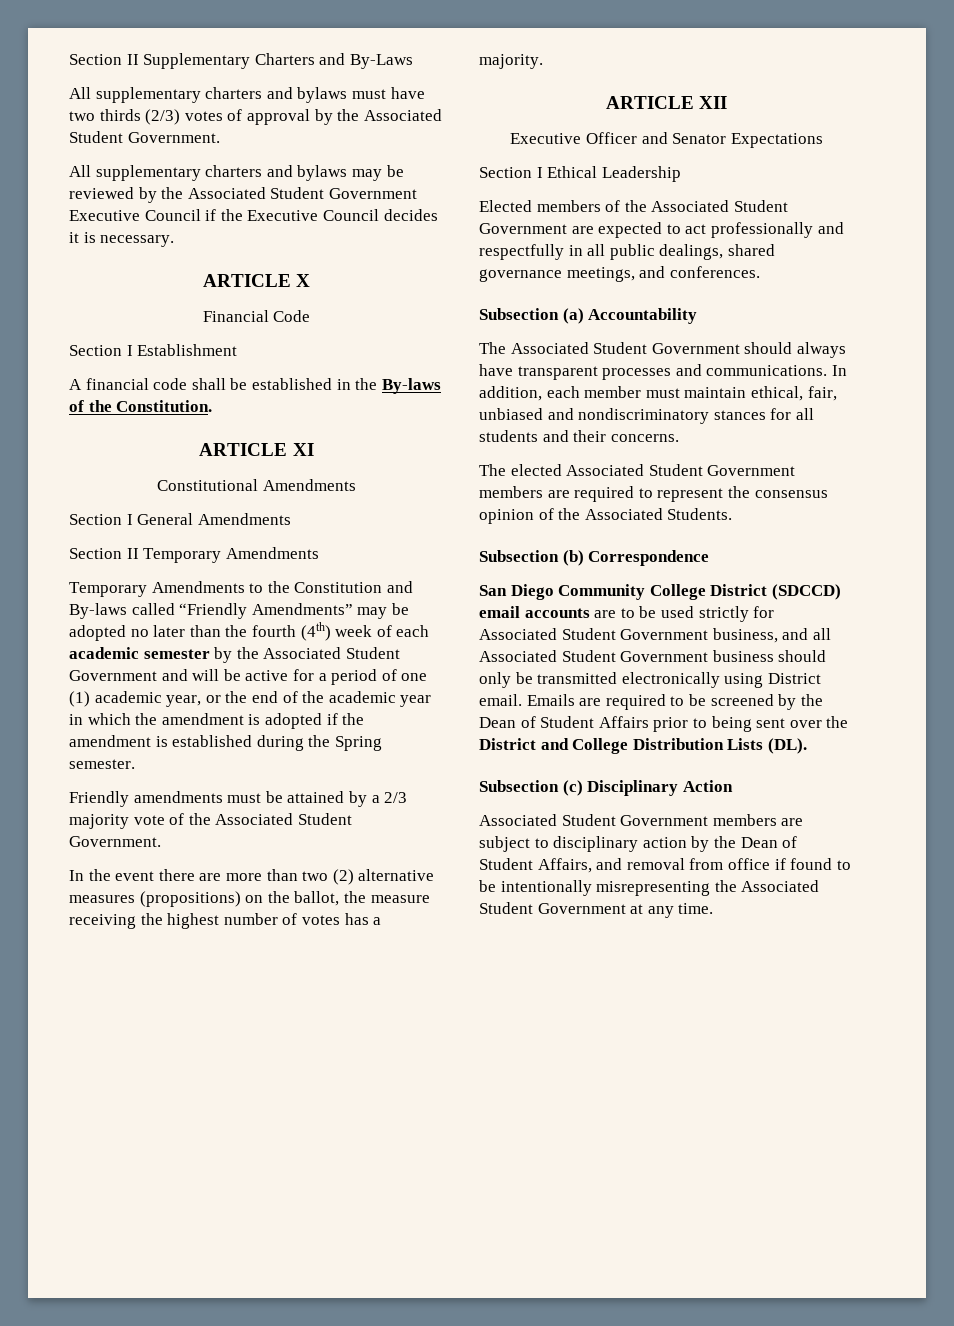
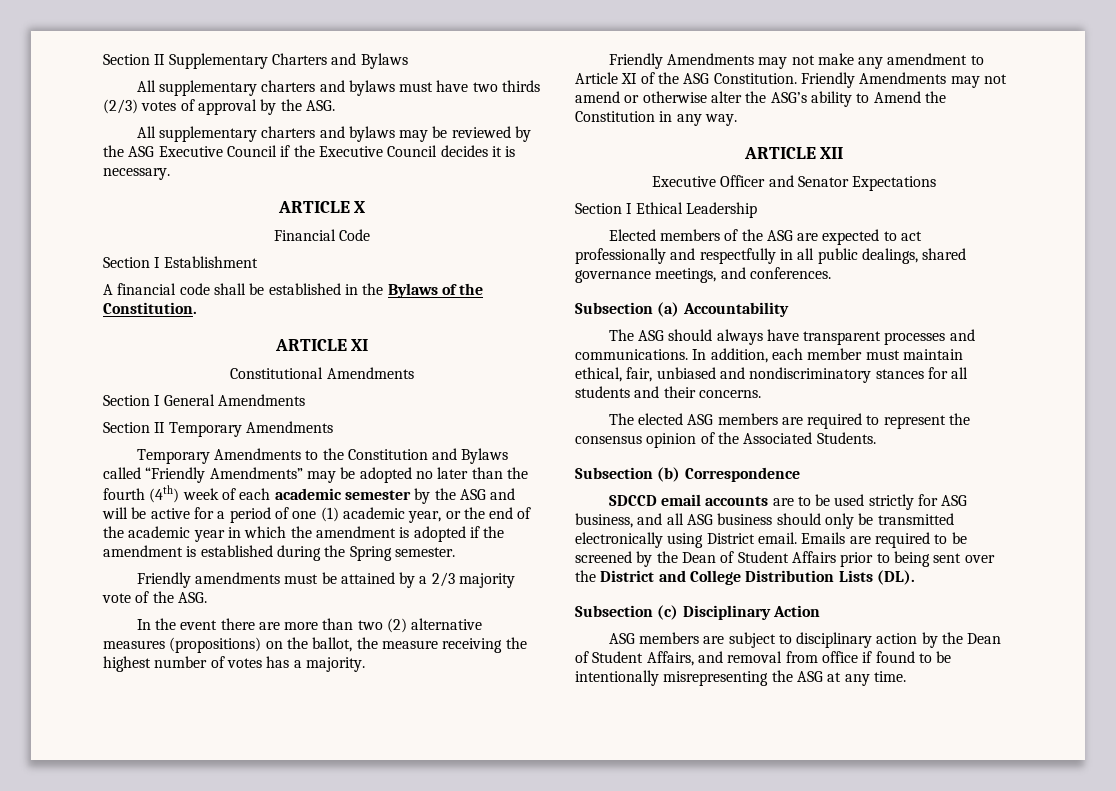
- Section II Supplementary Charters and By-Laws
+ Section II Supplementary Charters and Bylaws
- All supplementary charters and bylaws must have two thirds (2/3) votes of approval by the Associated Student Government.
+ All supplementary charters and bylaws must have two thirds (2/3) votes of approval by the ASG.
- All supplementary charters and bylaws may be reviewed by the Associated Student Government Executive Council if the Executive Council decides it is necessary.
+ All supplementary charters and bylaws may be reviewed by the ASG Executive Council if the Executive Council decides it is necessary.
- A financial code shall be established in the By-laws of the Constitution.
+ A financial code shall be established in the Bylaws of the Constitution.
- Temporary Amendments to the Constitution and By-laws called “Friendly Amendments” may be adopted no later than the fourth (4th) week of each academic semester by the Associated Student Government and will be active for a period of one (1) academic year, or the end of the academic year in which the amendment is adopted if the amendment is established during the Spring semester.
+ Temporary Amendments to the Constitution and Bylaws called “Friendly Amendments” may be adopted no later than the fourth (4th) week of each academic semester by the ASG and will be active for a period of one (1) academic year, or the end of the academic year in which the amendment is adopted if the amendment is established during the Spring semester.
- Friendly amendments must be attained by a 2/3 majority vote of the Associated Student Government.
+ Friendly amendments must be attained by a 2/3 majority vote of the ASG.
+ Friendly Amendments may not make any amendment to Article XI of the ASG Constitution. Friendly Amendments may not amend or otherwise alter the ASG’s ability to Amend the Constitution in any way.
- Elected members of the Associated Student Government are expected to act professionally and respectfully in all public dealings, shared governance meetings, and conferences.
+ Elected members of the ASG are expected to act professionally and respectfully in all public dealings, shared governance meetings, and conferences.
- The Associated Student Government should always have transparent processes and communications.
+ The ASG should always have transparent processes and communications.
- The elected Associated Student Government members are required to represent the consensus opinion of the Associated Students.
+ The elected ASG members are required to represent the consensus opinion of the Associated Students.
- San Diego Community College District (SDCCD) email accounts are to be used strictly for Associated Student Government business, and all Associated Student Government business should only be transmitted electronically using District email.
+ SDCCD email accounts are to be used strictly for ASG business, and all ASG business should only be transmitted electronically using District email.
- Associated Student Government members are subject to disciplinary action by the Dean of Student Affairs, and removal from office if found to be intentionally misrepresenting the Associated Student Government at any time.
+ ASG members are subject to disciplinary action by the Dean of Student Affairs, and removal from office if found to be intentionally misrepresenting the ASG at any time.

